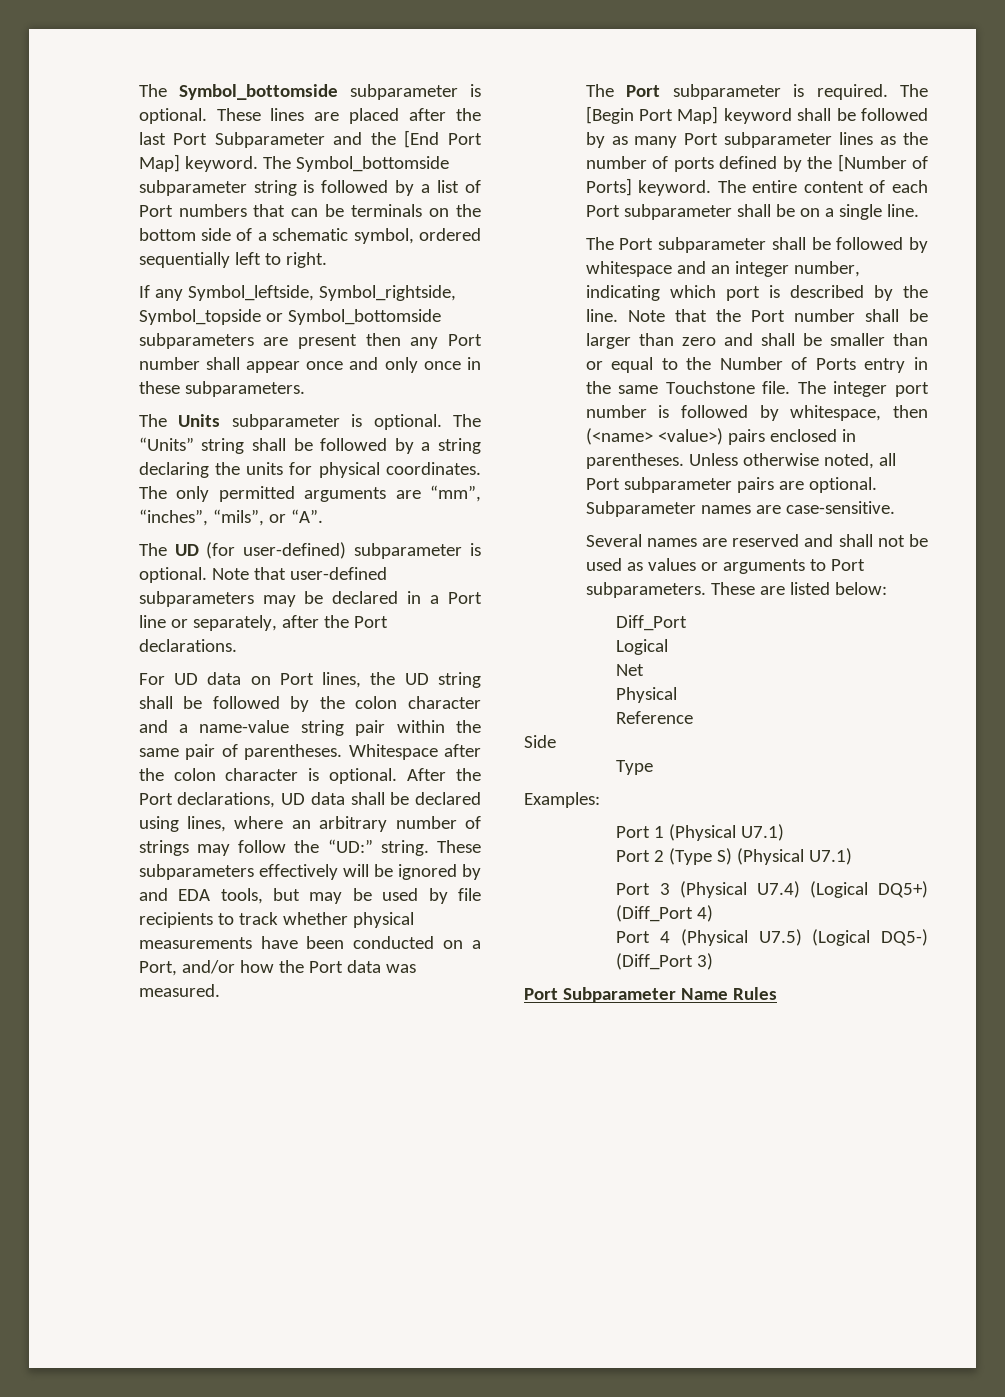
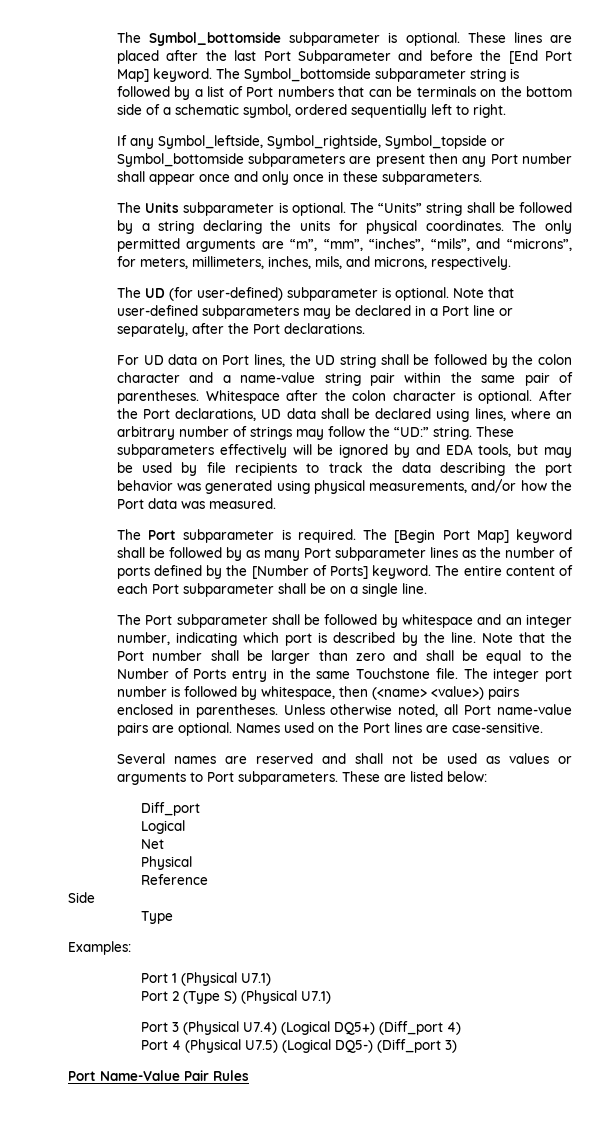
- These lines are placed after the last Port Subparameter and the [End Port Map] keyword.
+ These lines are placed after the last Port Subparameter and before the [End Port Map] keyword.
- The only permitted arguments are “mm”, “inches”, “mils”, or “A”.
+ The only permitted arguments are “m”, “mm”, “inches”, “mils”, and “microns”, for meters, millimeters, inches, mils, and microns, respectively.
- These subparameters effectively will be ignored by and EDA tools, but may be used by file recipients to track whether physical measurements have been conducted on a Port, and/or how the Port data was measured.
+ These subparameters effectively will be ignored by and EDA tools, but may be used by file recipients to track the data describing the port behavior was generated using physical measurements, and/or how the Port data was measured.
- Note that the Port number shall be larger than zero and shall be smaller than or equal to the Number of Ports entry in the same Touchstone file.
+ Note that the Port number shall be larger than zero and shall be equal to the Number of Ports entry in the same Touchstone file.
- Unless otherwise noted, all Port subparameter pairs are optional.
+ Unless otherwise noted, all Port name-value pairs are optional.
- Subparameter names are case-sensitive.
+ Names used on the Port lines are case-sensitive.
- Diff_Port
+ Diff_port
- Port 3 (Physical U7.4) (Logical DQ5+) (Diff_Port 4)
+ Port 3 (Physical U7.4) (Logical DQ5+) (Diff_port 4)
- Port 4 (Physical U7.5) (Logical DQ5-) (Diff_Port 3)
+ Port 4 (Physical U7.5) (Logical DQ5-) (Diff_port 3)
- Port Subparameter Name Rules
+ Port Name-Value Pair Rules

